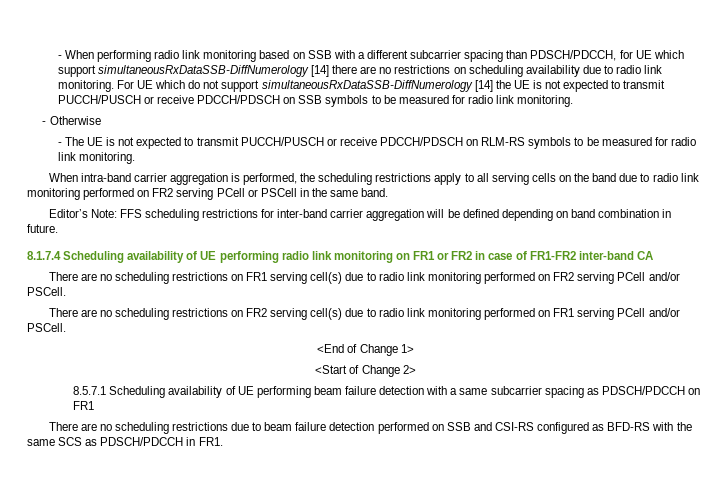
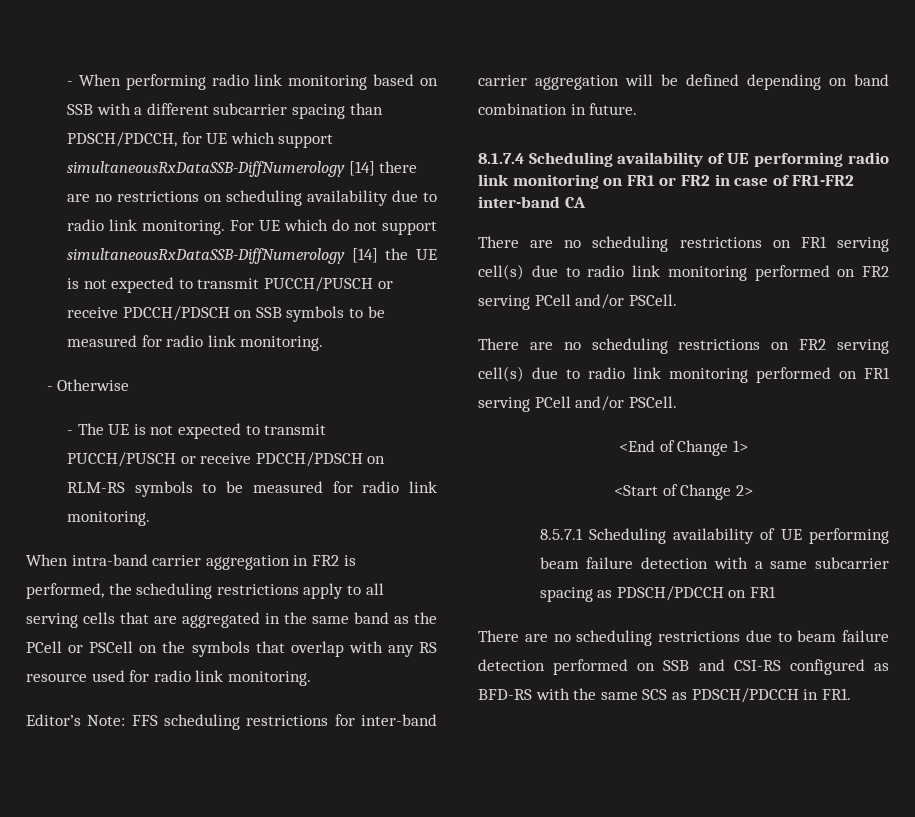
- When intra-band carrier aggregation is performed, the scheduling restrictions apply to all serving cells on the band due to radio link monitoring performed on FR2 serving PCell or PSCell in the same band.
+ When intra-band carrier aggregation in FR2 is performed, the scheduling restrictions apply to all serving cells that are aggregated in the same band as the PCell or PSCell on the symbols that overlap with any RS resource used for radio link monitoring.

